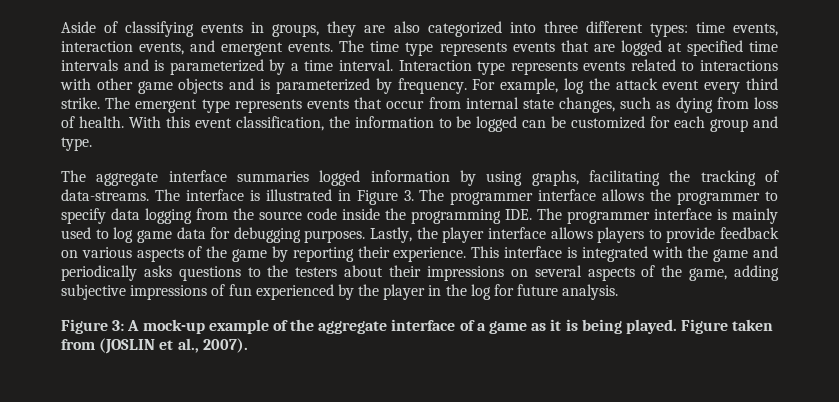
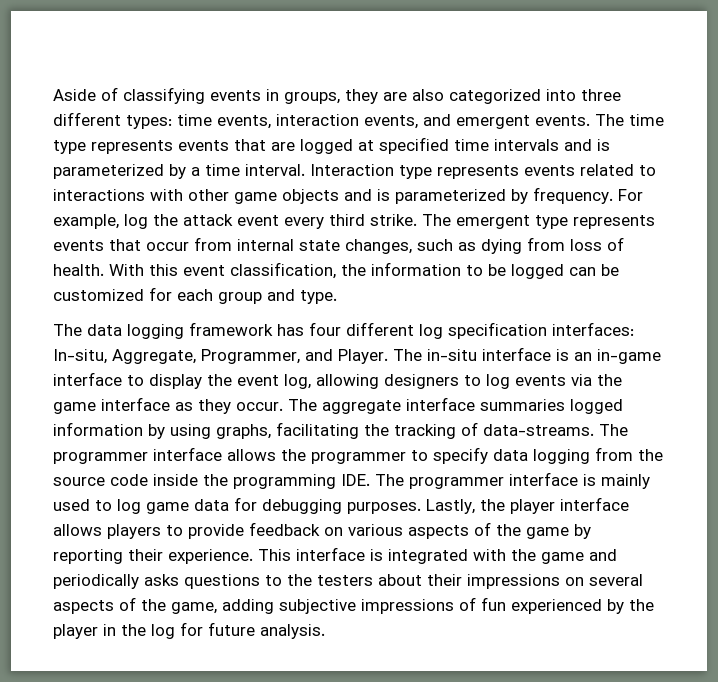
- The aggregate interface summaries logged information by using graphs, facilitating the tracking of data-streams.
+ The data logging framework has four different log specification interfaces: In-situ, Aggregate, Programmer, and Player. The in-situ interface is an in-game interface to display the event log, allowing designers to log events via the game interface as they occur. The aggregate interface summaries logged information by using graphs, facilitating the tracking of data-streams.
- The interface is illustrated in Figure 3. The programmer interface allows the programmer to specify data logging from the source code inside the programming IDE. The programmer interface is mainly used to log game data for debugging purposes.
+ The programmer interface allows the programmer to specify data logging from the source code inside the programming IDE. The programmer interface is mainly used to log game data for debugging purposes.
- Figure 3: A mock-up example of the aggregate interface of a game as it is being played. Figure taken from (JOSLIN et al., 2007).

